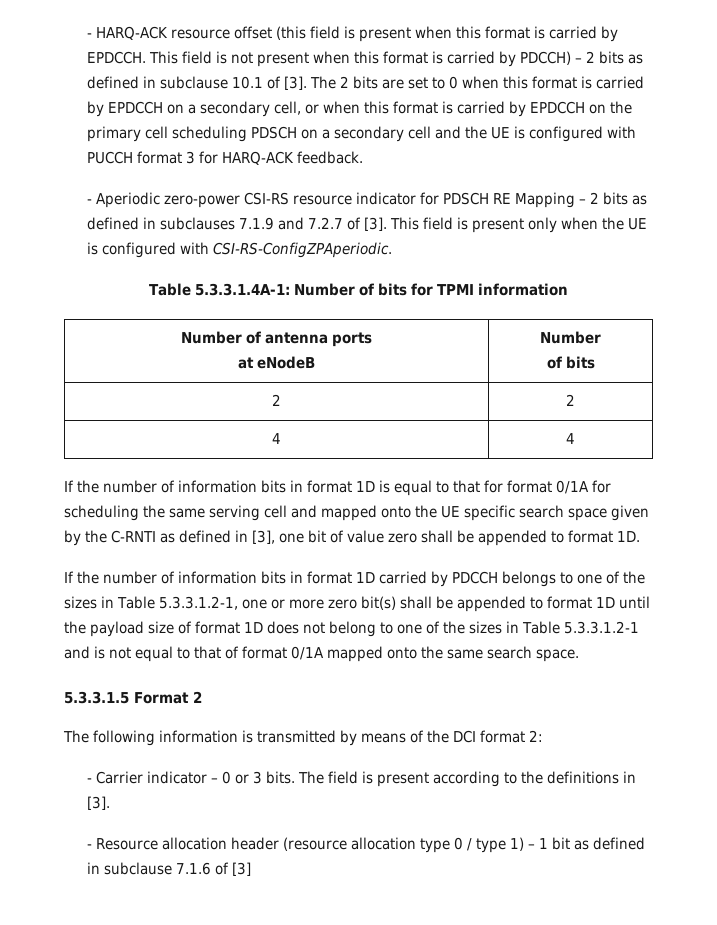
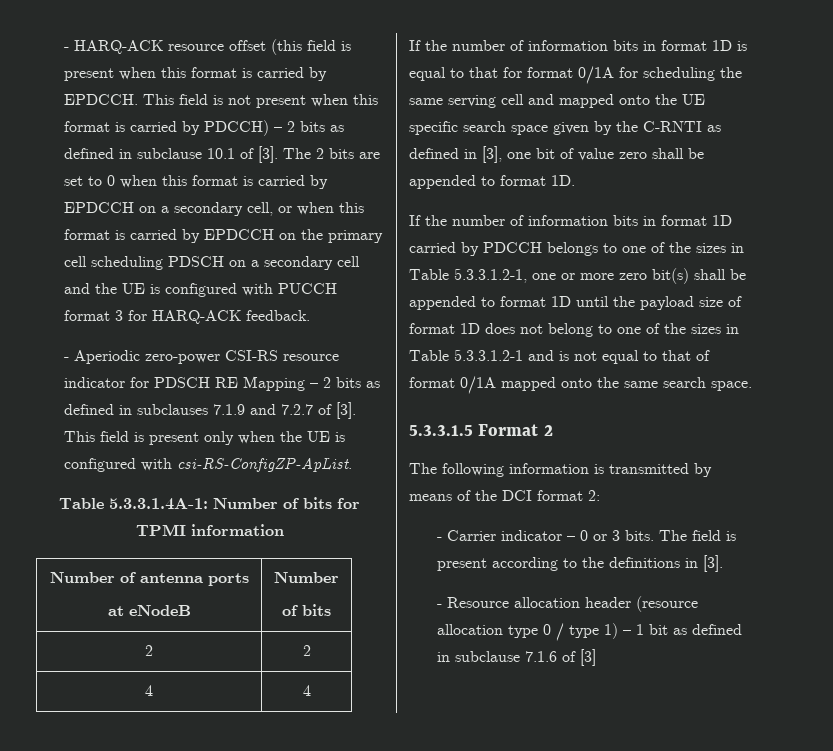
- This field is present only when the UE is configured with CSI-RS-ConfigZPAperiodic.
+ This field is present only when the UE is configured with csi-RS-ConfigZP-ApList.

